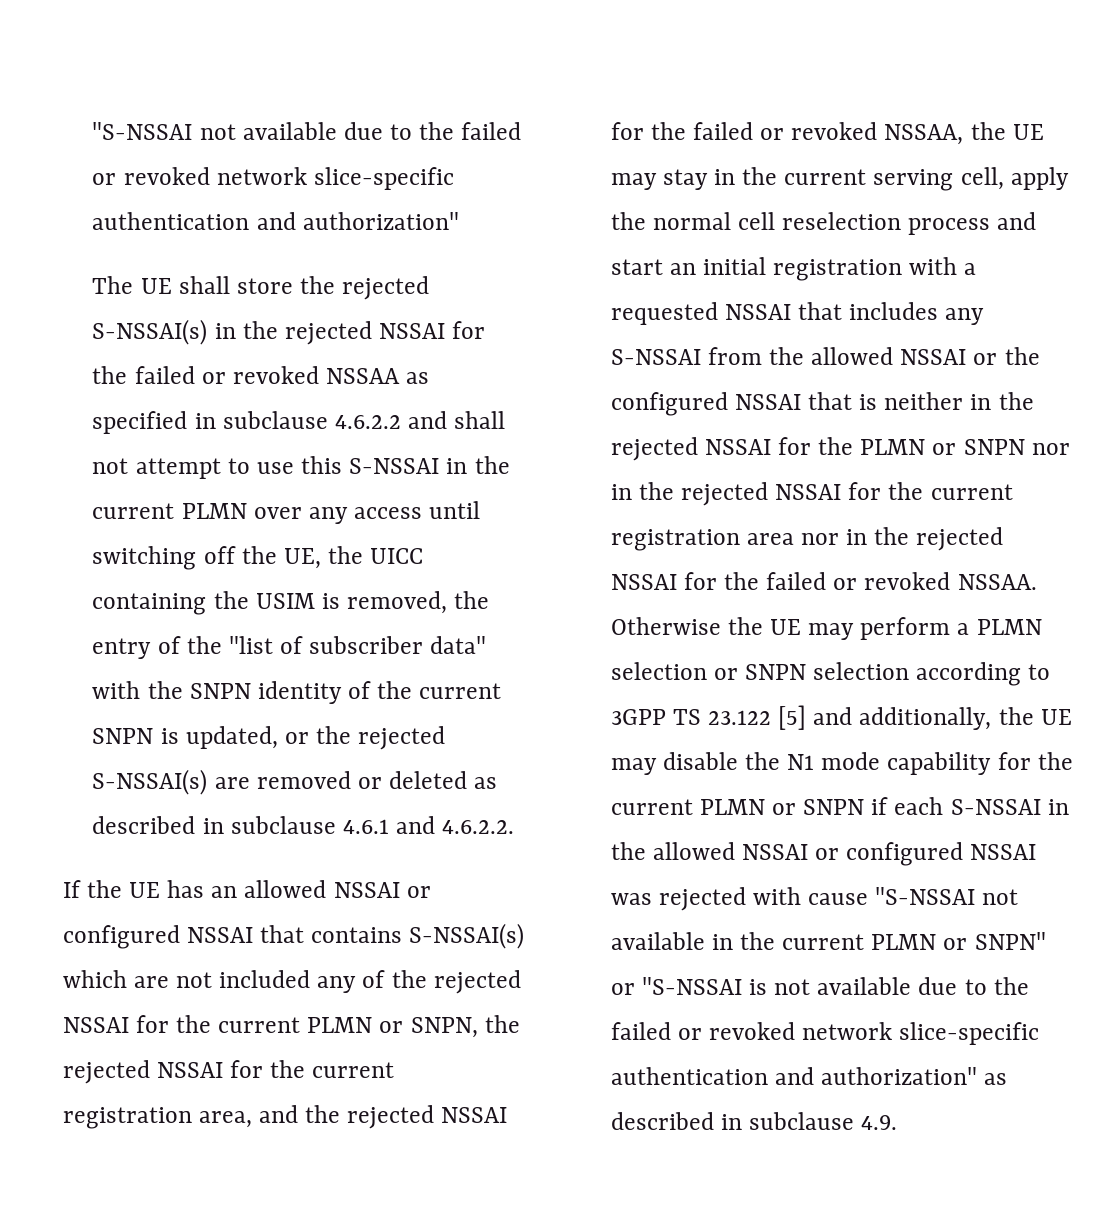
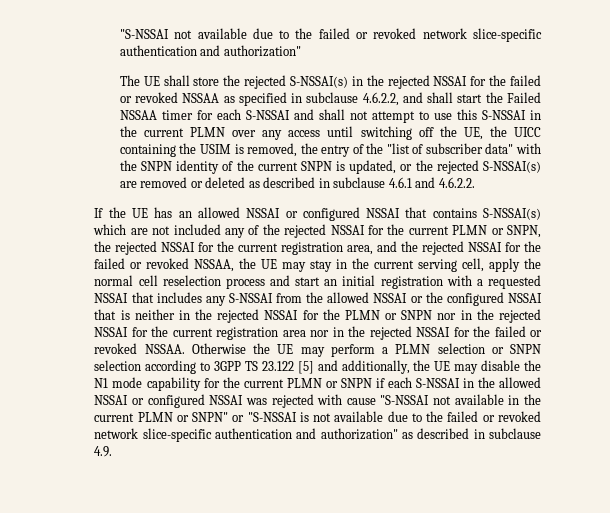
- The UE shall store the rejected S-NSSAI(s) in the rejected NSSAI for the failed or revoked NSSAA as specified in subclause 4.6.2.2 and shall not attempt to use this S-NSSAI in the current PLMN over any access until switching off the UE, the UICC containing the USIM is removed, the entry of the "list of subscriber data" with the SNPN identity of the current SNPN is updated, or the rejected S-NSSAI(s) are removed or deleted as described in subclause 4.6.1 and 4.6.2.2.
+ The UE shall store the rejected S-NSSAI(s) in the rejected NSSAI for the failed or revoked NSSAA as specified in subclause 4.6.2.2, and shall start the Failed NSSAA timer for each S-NSSAI and shall not attempt to use this S-NSSAI in the current PLMN over any access until switching off the UE, the UICC containing the USIM is removed, the entry of the "list of subscriber data" with the SNPN identity of the current SNPN is updated, or the rejected S-NSSAI(s) are removed or deleted as described in subclause 4.6.1 and 4.6.2.2.

